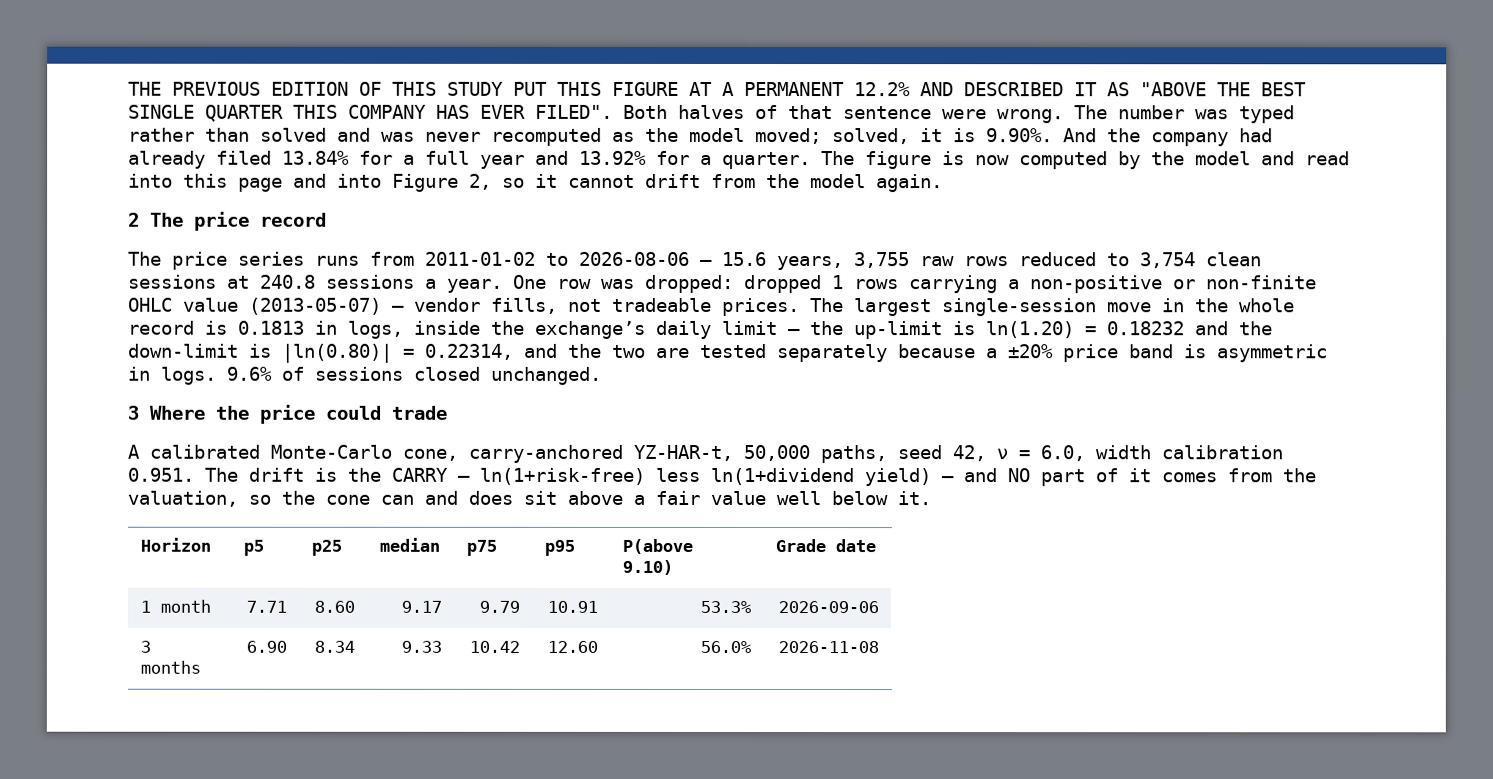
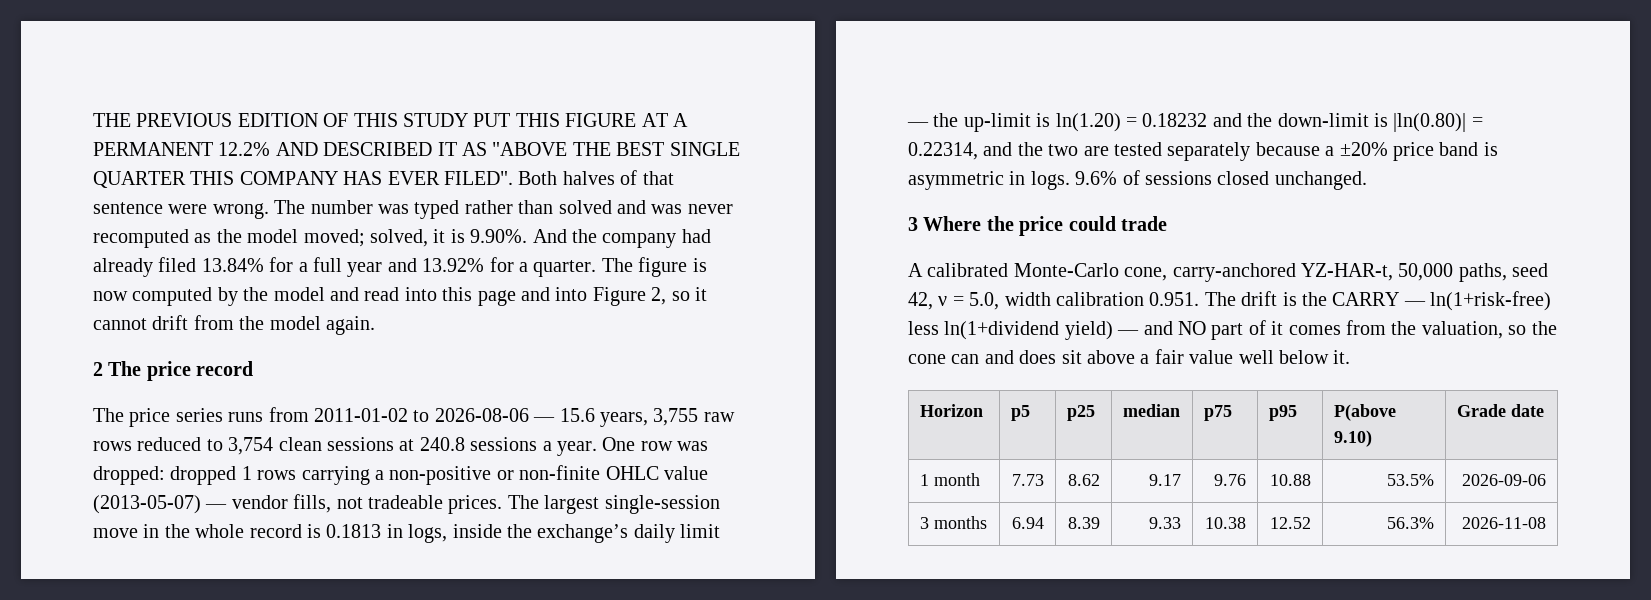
- A calibrated Monte-Carlo cone, carry-anchored YZ-HAR-t, 50,000 paths, seed 42, ν = 6.0, width calibration 0.951. The drift is the CARRY — ln(1+risk-free) less ln(1+dividend yield) — and NO part of it comes from the valuation, so the cone can and does sit above a fair value well below it.
+ A calibrated Monte-Carlo cone, carry-anchored YZ-HAR-t, 50,000 paths, seed 42, ν = 5.0, width calibration 0.951. The drift is the CARRY — ln(1+risk-free) less ln(1+dividend yield) — and NO part of it comes from the valuation, so the cone can and does sit above a fair value well below it.
- 1 month | 7.71 | 8.60 | 9.17 | 9.79 | 10.91 | 53.3% | 2026-09-06
+ 1 month | 7.73 | 8.62 | 9.17 | 9.76 | 10.88 | 53.5% | 2026-09-06
- 3 months | 6.90 | 8.34 | 9.33 | 10.42 | 12.60 | 56.0% | 2026-11-08
+ 3 months | 6.94 | 8.39 | 9.33 | 10.38 | 12.52 | 56.3% | 2026-11-08

